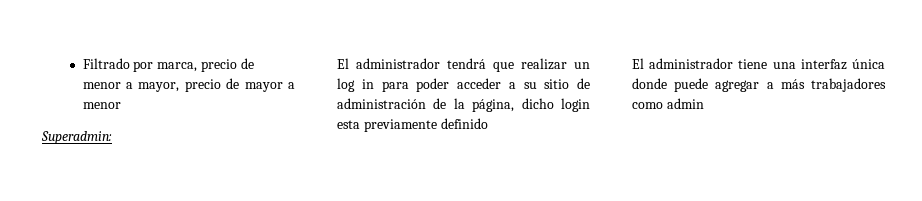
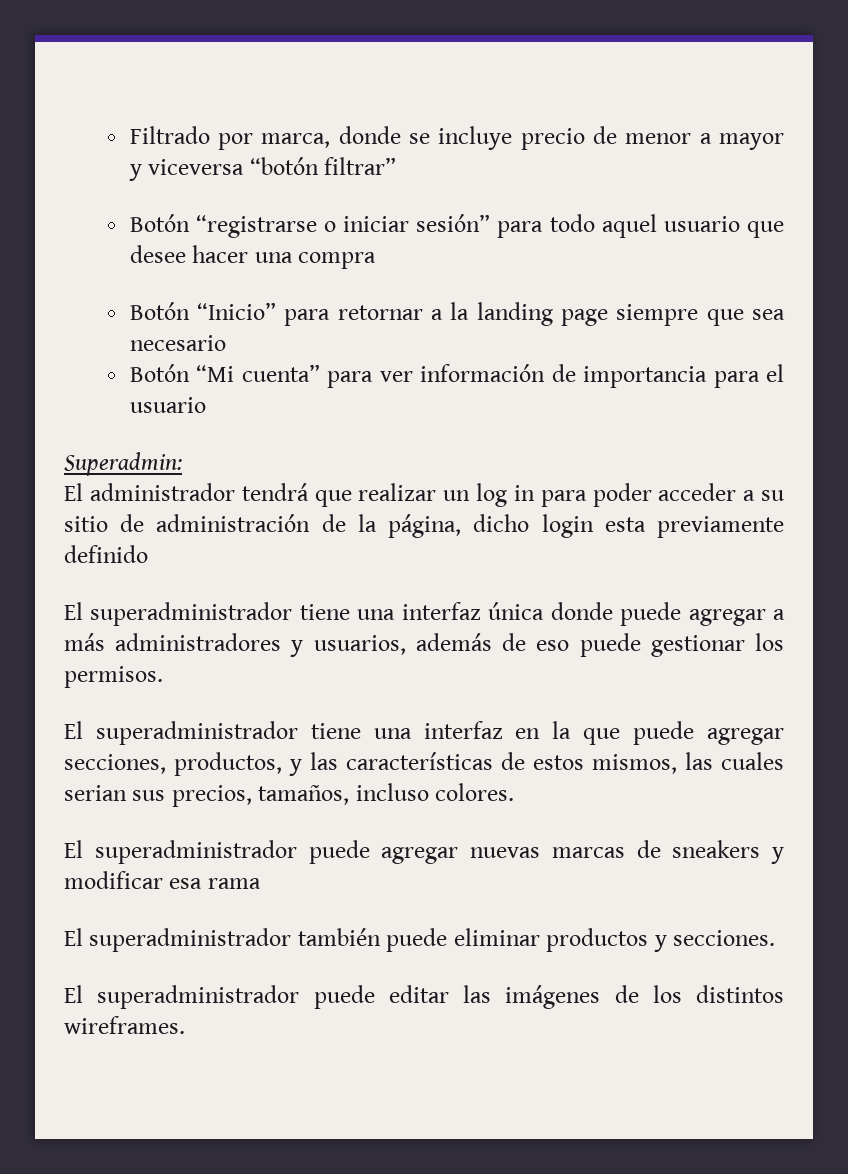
- Filtrado por marca, precio de menor a mayor, precio de mayor a menor
+ Filtrado por marca, donde se incluye precio de menor a mayor y viceversa “botón filtrar”
+ Botón “registrarse o iniciar sesión” para todo aquel usuario que desee hacer una compra
+ Botón “Inicio” para retornar a la landing page siempre que sea necesario
+ Botón “Mi cuenta” para ver información de importancia para el usuario
- El administrador tiene una interfaz única donde puede agregar a más trabajadores como admin
+ El superadministrador tiene una interfaz única donde puede agregar a más administradores y usuarios, además de eso puede gestionar los permisos.
+ El superadministrador tiene una interfaz en la que puede agregar secciones, productos, y las características de estos mismos, las cuales serian sus precios, tamaños, incluso colores.
+ El superadministrador puede agregar nuevas marcas de sneakers y modificar esa rama
+ El superadministrador también puede eliminar productos y secciones.
+ El superadministrador puede editar las imágenes de los distintos wireframes.

